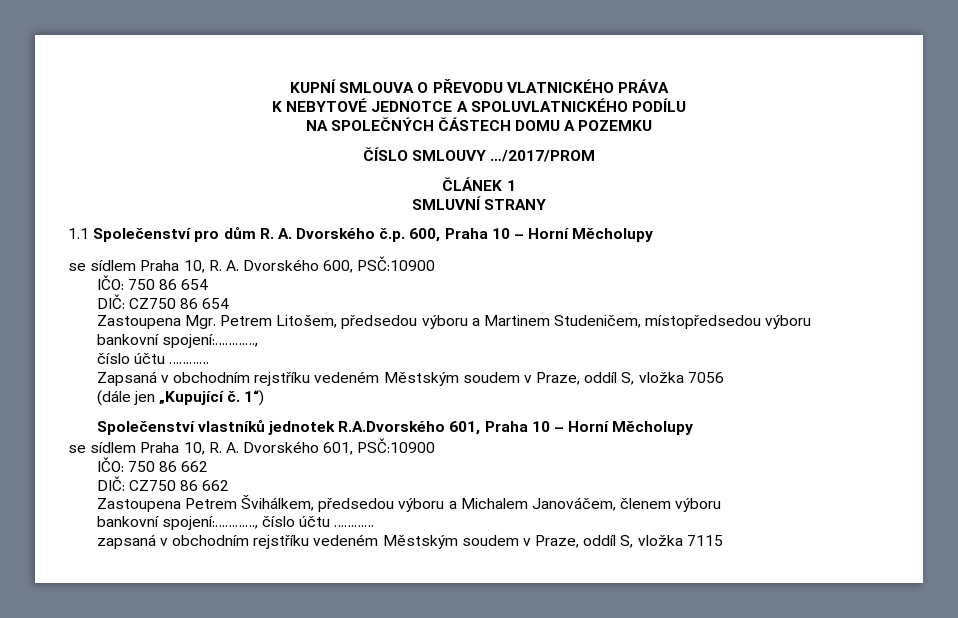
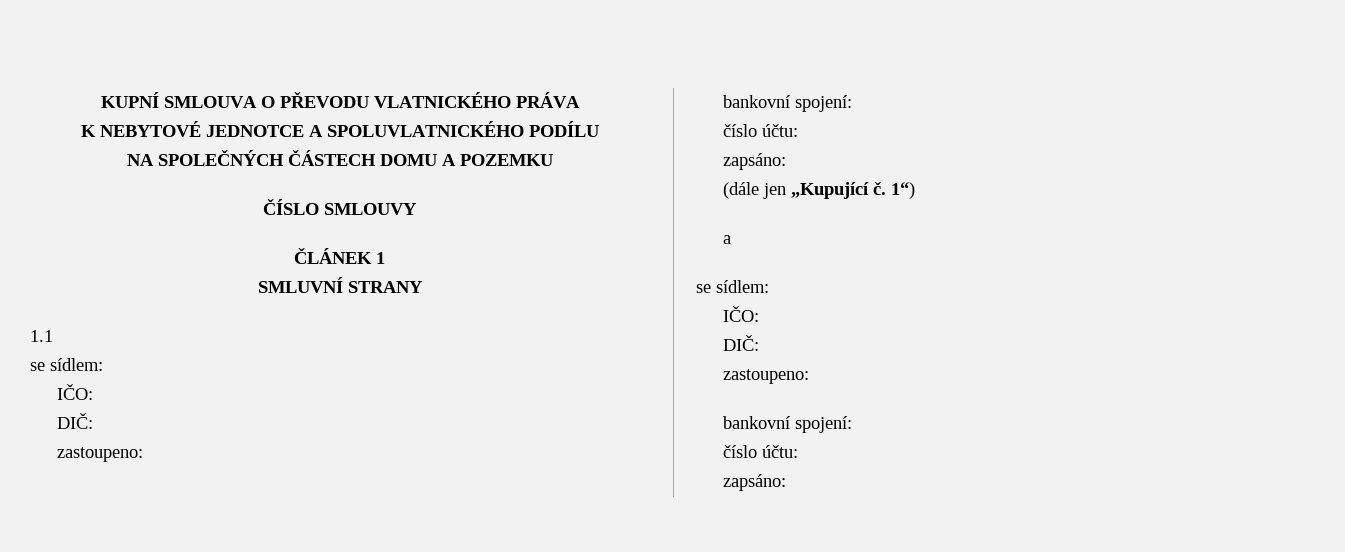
- ČÍSLO SMLOUVY …/2017/PROM
+ ČÍSLO SMLOUVY
- 1.1 Společenství pro dům R. A. Dvorského č.p. 600, Praha 10 – Horní Měcholupy
- se sídlem Praha 10, R. A. Dvorského 600, PSČ:10900
- IČO: 750 86 654
- DIČ: CZ750 86 654
- Zastoupena Mgr. Petrem Litošem, předsedou výboru a Martinem Studeničem, místopředsedou výboru
- bankovní spojení:…………,
- číslo účtu …………
- Zapsaná v obchodním rejstříku vedeném Městským soudem v Praze, oddíl S, vložka 7056
+ 1.1
+ se sídlem:
+ IČO:
+ DIČ:
+ zastoupeno:
+ bankovní spojení:
+ číslo účtu:
+ zapsáno:
- Společenství vlastníků jednotek R.A.Dvorského 601, Praha 10 – Horní Měcholupy
- se sídlem Praha 10, R. A. Dvorského 601, PSČ:10900
- IČO: 750 86 662
- DIČ: CZ750 86 662
- Zastoupena Petrem Švihálkem, předsedou výboru a Michalem Janováčem, členem výboru
- bankovní spojení:…………, číslo účtu …………
- zapsaná v obchodním rejstříku vedeném Městským soudem v Praze, oddíl S, vložka 7115
+ a
+ se sídlem:
+ IČO:
+ DIČ:
+ zastoupeno:
+ bankovní spojení:
+ číslo účtu:
+ zapsáno:

